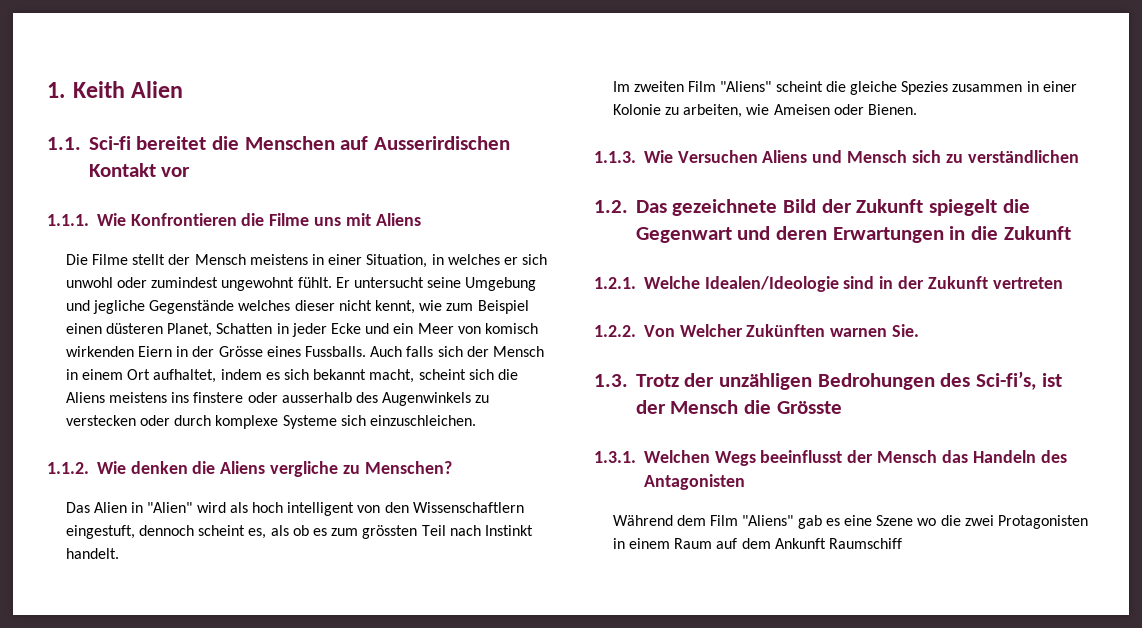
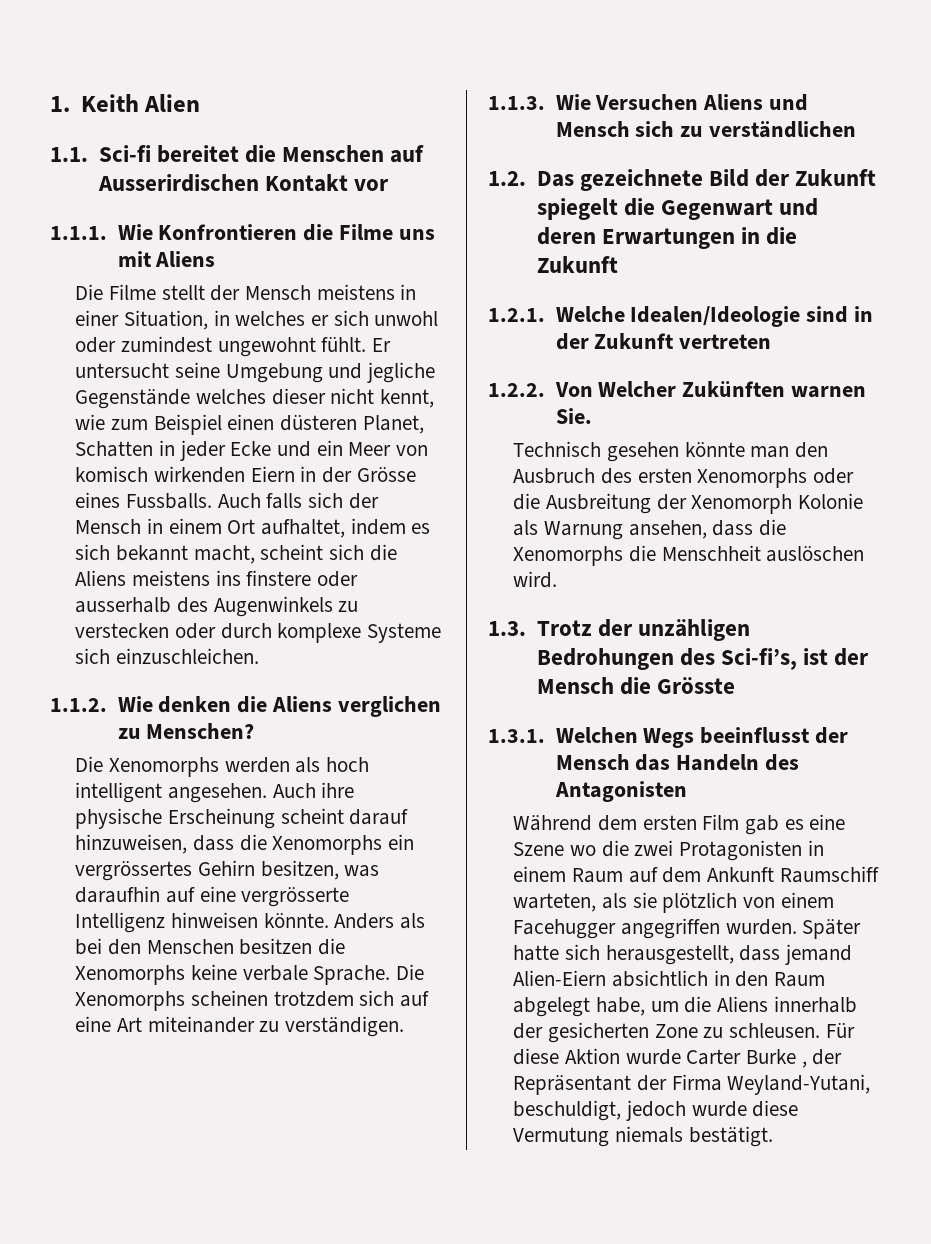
- 1.1.2. Wie denken die Aliens vergliche zu Menschen?
+ 1.1.2. Wie denken die Aliens verglichen zu Menschen?
- Das Alien in "Alien" wird als hoch intelligent von den Wissenschaftlern eingestuft, dennoch scheint es, als ob es zum grössten Teil nach Instinkt handelt.
- Im zweiten Film "Aliens" scheint die gleiche Spezies zusammen in einer Kolonie zu arbeiten, wie Ameisen oder Bienen.
+ Die Xenomorphs werden als hoch intelligent angesehen. Auch ihre physische Erscheinung scheint darauf hinzuweisen, dass die Xenomorphs ein vergrössertes Gehirn besitzen, was daraufhin auf eine vergrösserte Intelligenz hinweisen könnte. Anders als bei den Menschen besitzen die Xenomorphs keine verbale Sprache. Die Xenomorphs scheinen trotzdem sich auf eine Art miteinander zu verständigen.
+ Technisch gesehen könnte man den Ausbruch des ersten Xenomorphs oder die Ausbreitung der Xenomorph Kolonie als Warnung ansehen, dass die Xenomorphs die Menschheit auslöschen wird.
- Während dem Film "Aliens" gab es eine Szene wo die zwei Protagonisten in einem Raum auf dem Ankunft Raumschiff
+ Während dem ersten Film gab es eine Szene wo die zwei Protagonisten in einem Raum auf dem Ankunft Raumschiff warteten, als sie plötzlich von einem Facehugger angegriffen wurden. Später hatte sich herausgestellt, dass jemand Alien-Eiern absichtlich in den Raum abgelegt habe, um die Aliens innerhalb der gesicherten Zone zu schleusen. Für diese Aktion wurde Carter Burke , der Repräsentant der Firma Weyland-Yutani, beschuldigt, jedoch wurde diese Vermutung niemals bestätigt.

